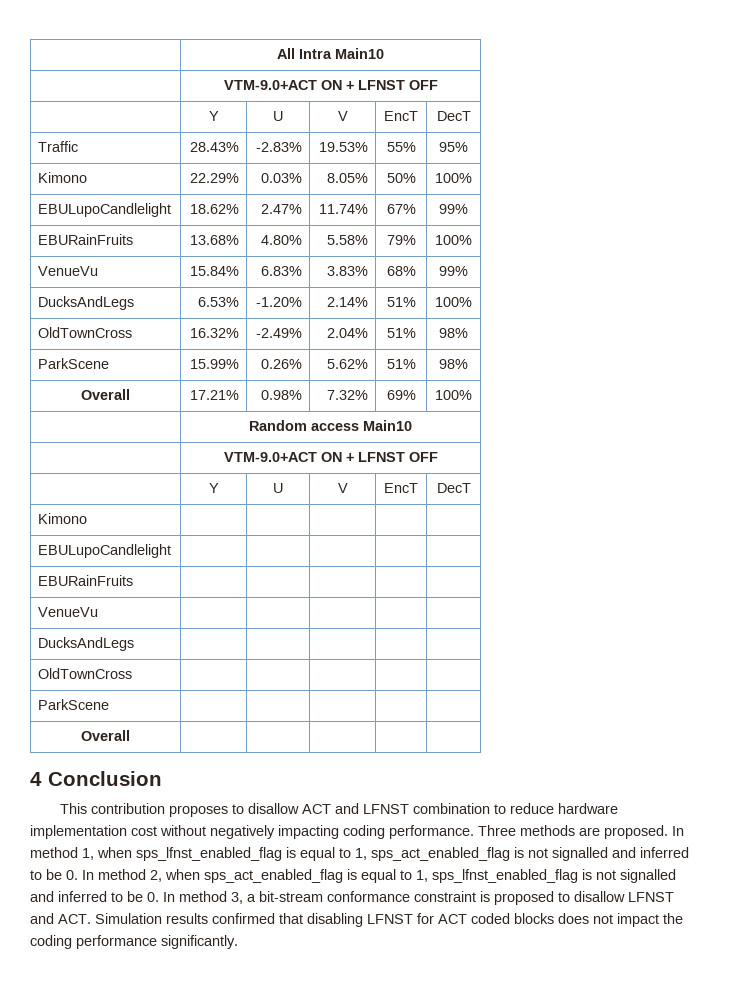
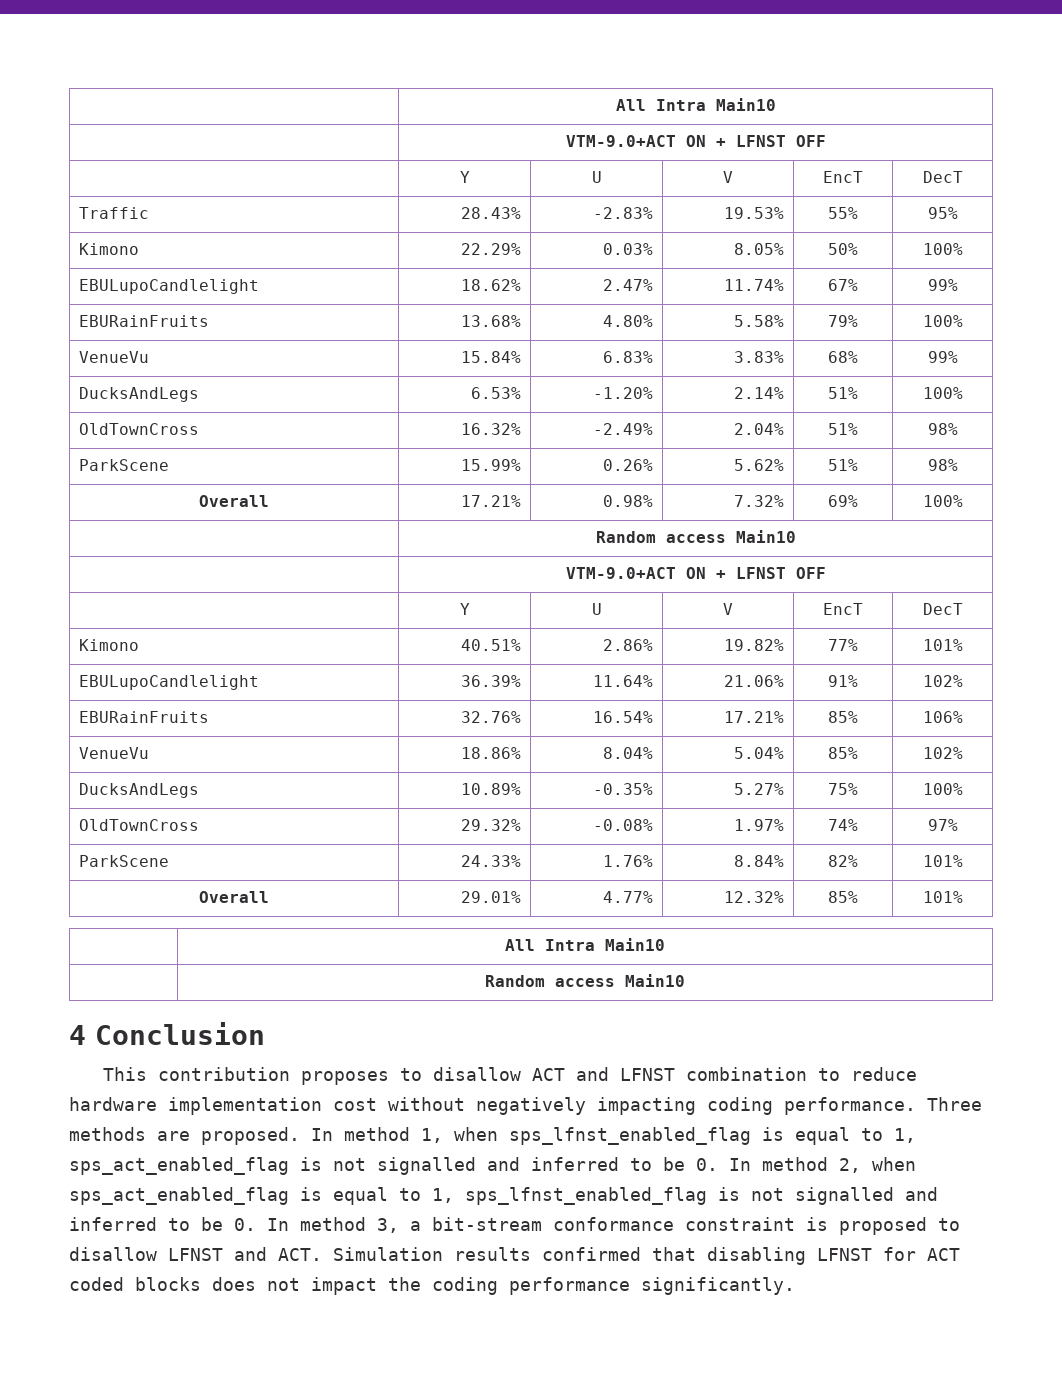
- Kimono | | | | |
- EBULupoCandlelight | | | | |
- EBURainFruits | | | | |
- VenueVu | | | | |
- DucksAndLegs | | | | |
- OldTownCross | | | | |
- ParkScene | | | | |
- Overall | | | | |
+ Kimono | 40.51% | 2.86% | 19.82% | 77% | 101%
+ EBULupoCandlelight | 36.39% | 11.64% | 21.06% | 91% | 102%
+ EBURainFruits | 32.76% | 16.54% | 17.21% | 85% | 106%
+ VenueVu | 18.86% | 8.04% | 5.04% | 85% | 102%
+ DucksAndLegs | 10.89% | -0.35% | 5.27% | 75% | 100%
+ OldTownCross | 29.32% | -0.08% | 1.97% | 74% | 97%
+ ParkScene | 24.33% | 1.76% | 8.84% | 82% | 101%
+ Overall | 29.01% | 4.77% | 12.32% | 85% | 101%
+ | All Intra Main10
+ | Random access Main10

